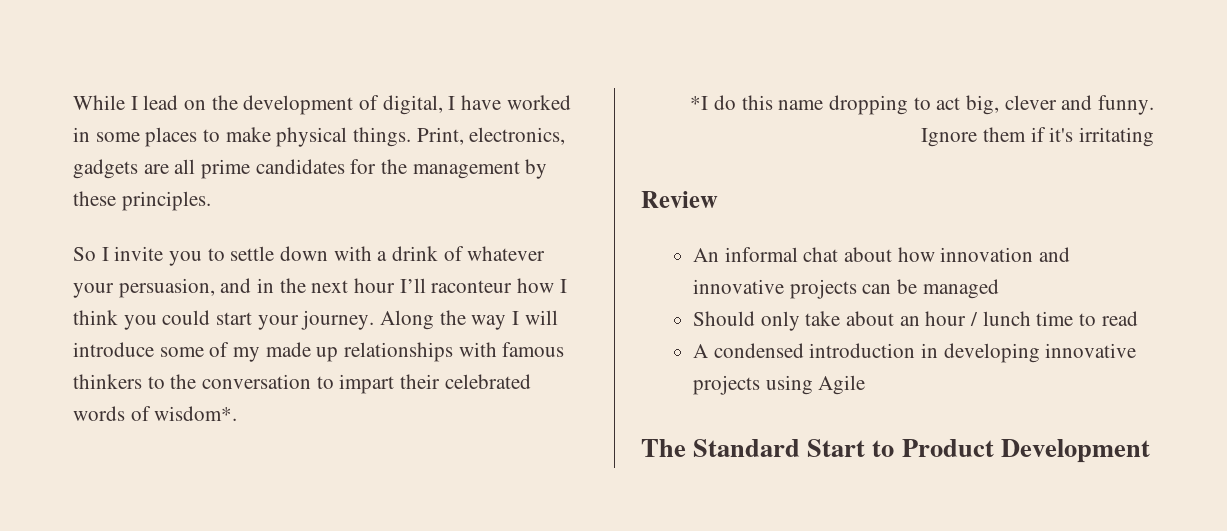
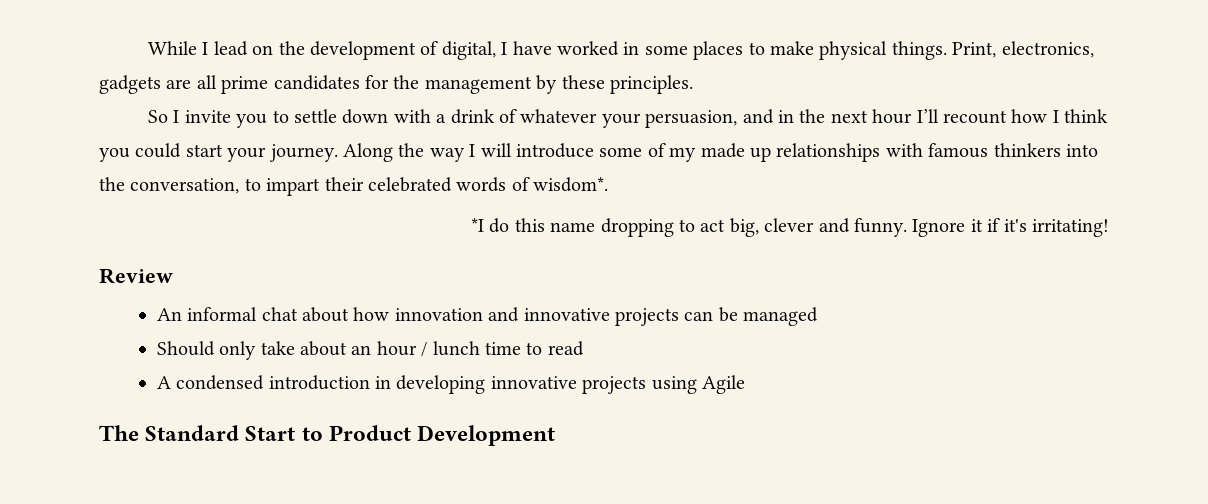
- So I invite you to settle down with a drink of whatever your persuasion, and in the next hour I’ll raconteur how I think you could start your journey.
+ So I invite you to settle down with a drink of whatever your persuasion, and in the next hour I’ll recount how I think you could start your journey.
- Along the way I will introduce some of my made up relationships with famous thinkers to the conversation to impart their celebrated words of wisdom*.
+ Along the way I will introduce some of my made up relationships with famous thinkers into the conversation, to impart their celebrated words of wisdom*.
- Ignore them if it's irritating
+ Ignore it if it's irritating!

